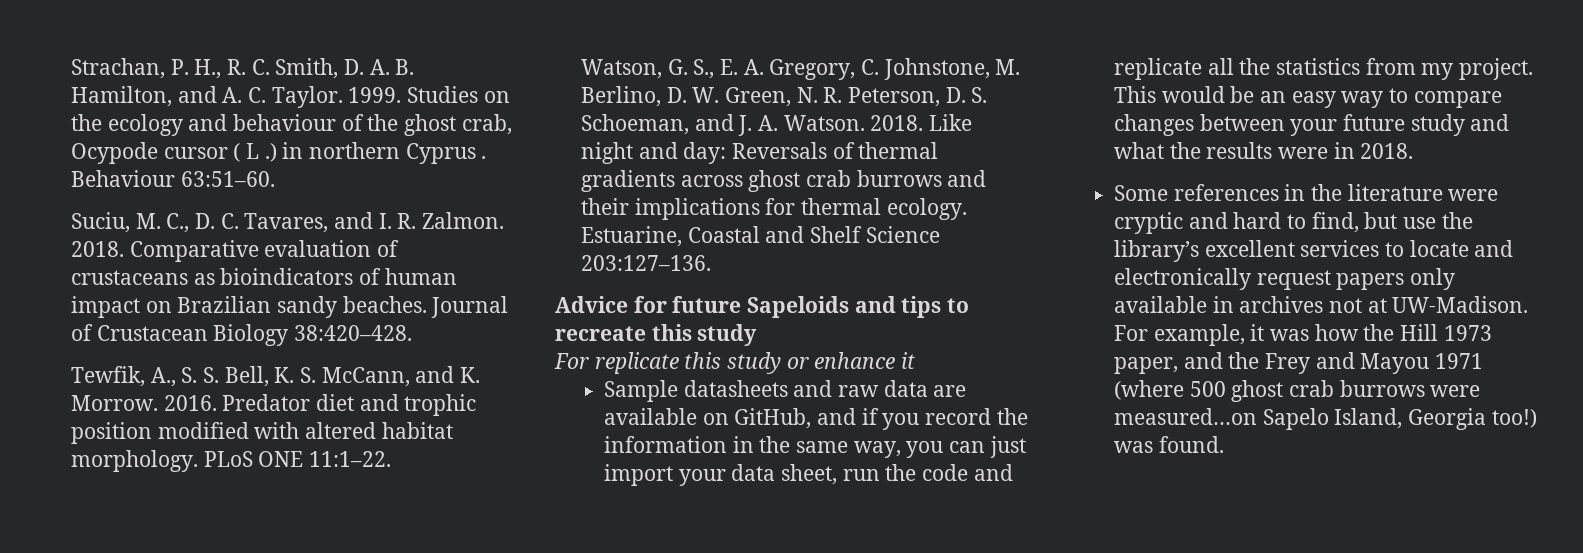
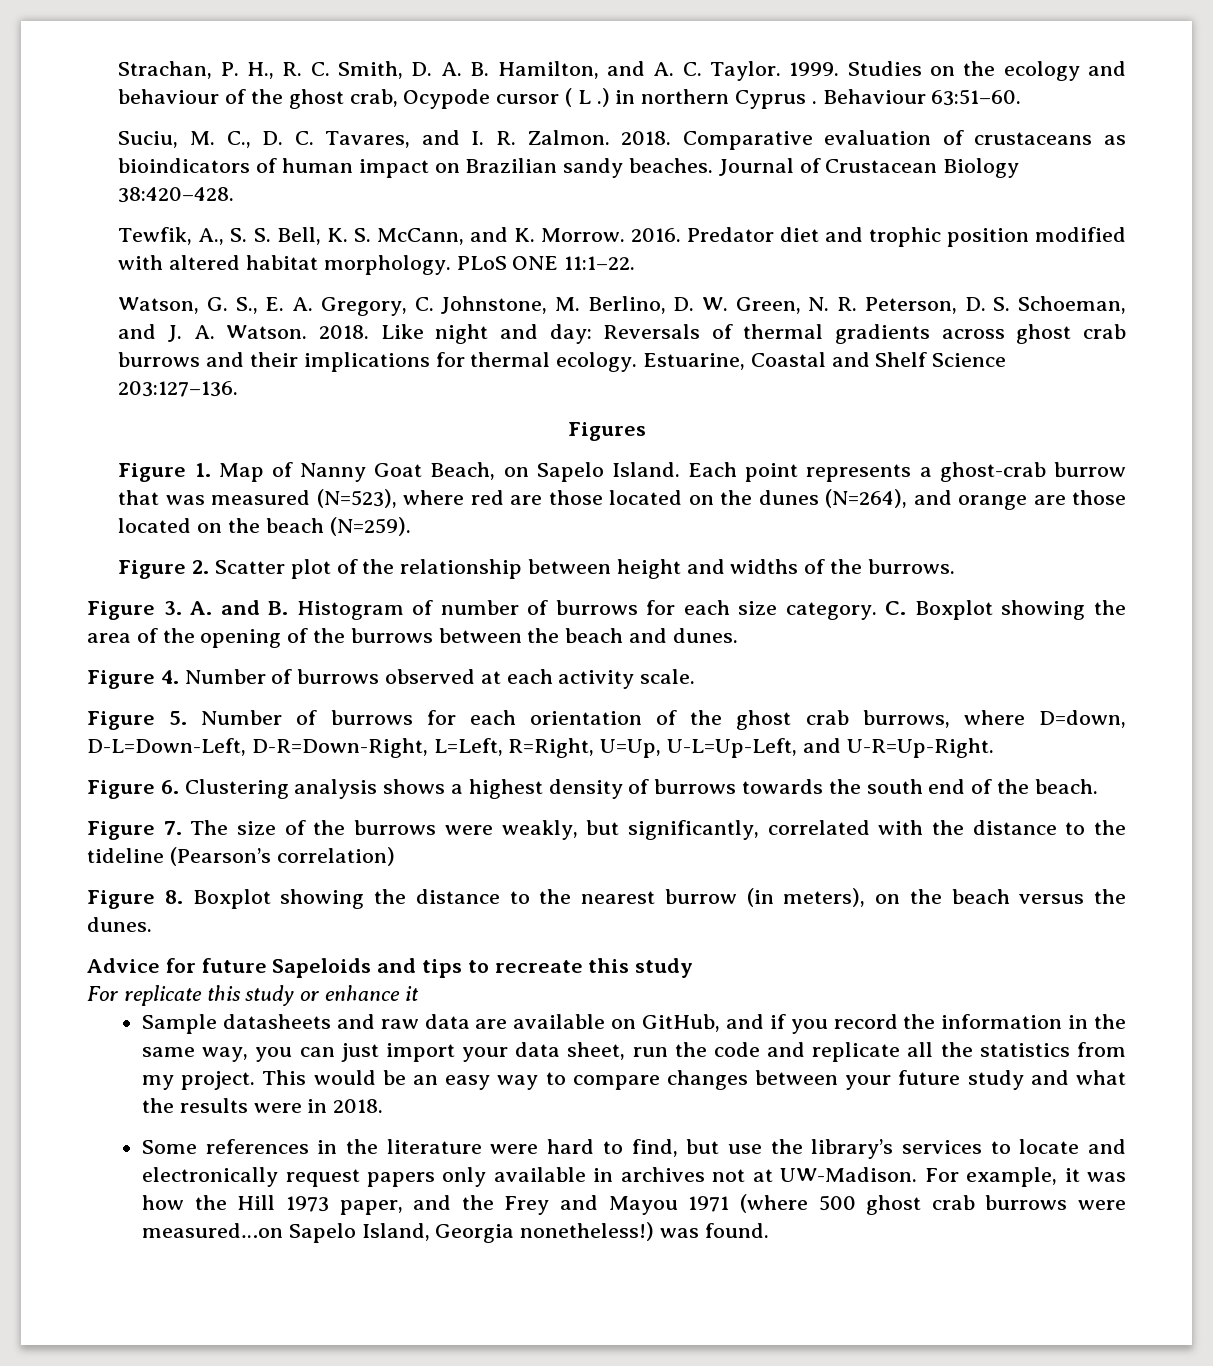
+ Figures
+ Figure 1. Map of Nanny Goat Beach, on Sapelo Island. Each point represents a ghost-crab burrow that was measured (N=523), where red are those located on the dunes (N=264), and orange are those located on the beach (N=259).
+ Figure 2. Scatter plot of the relationship between height and widths of the burrows.
+ Figure 3. A. and B. Histogram of number of burrows for each size category. C. Boxplot showing the area of the opening of the burrows between the beach and dunes.
+ Figure 4. Number of burrows observed at each activity scale.
+ Figure 5. Number of burrows for each orientation of the ghost crab burrows, where D=down, D-L=Down-Left, D-R=Down-Right, L=Left, R=Right, U=Up, U-L=Up-Left, and U-R=Up-Right.
+ Figure 6. Clustering analysis shows a highest density of burrows towards the south end of the beach.
+ Figure 7. The size of the burrows were weakly, but significantly, correlated with the distance to the tideline (Pearson’s correlation)
+ Figure 8. Boxplot showing the distance to the nearest burrow (in meters), on the beach versus the dunes.
- Some references in the literature were cryptic and hard to find, but use the library’s excellent services to locate and electronically request papers only available in archives not at UW-Madison.
+ Some references in the literature were hard to find, but use the library’s services to locate and electronically request papers only available in archives not at UW-Madison.
- For example, it was how the Hill 1973 paper, and the Frey and Mayou 1971 (where 500 ghost crab burrows were measured…on Sapelo Island, Georgia too!) was found.
+ For example, it was how the Hill 1973 paper, and the Frey and Mayou 1971 (where 500 ghost crab burrows were measured…on Sapelo Island, Georgia nonetheless!) was found.

